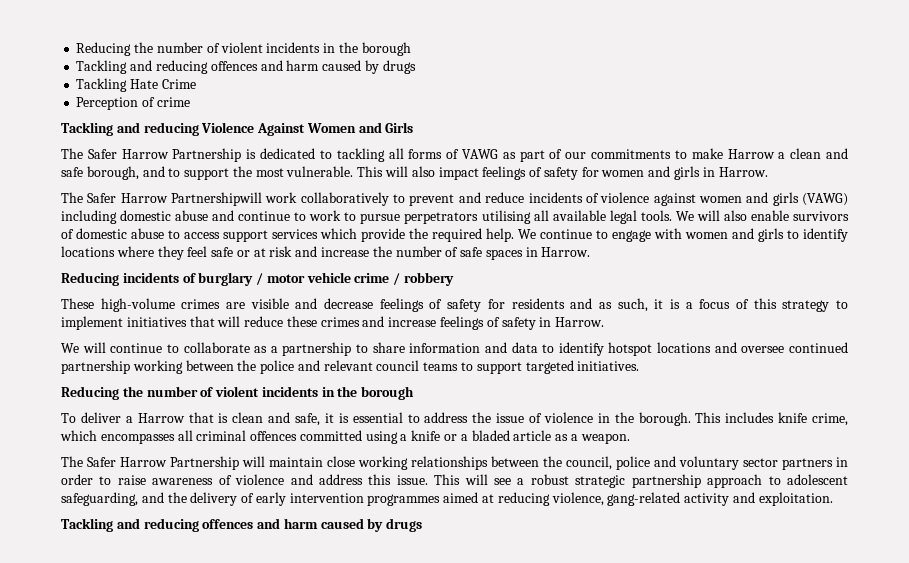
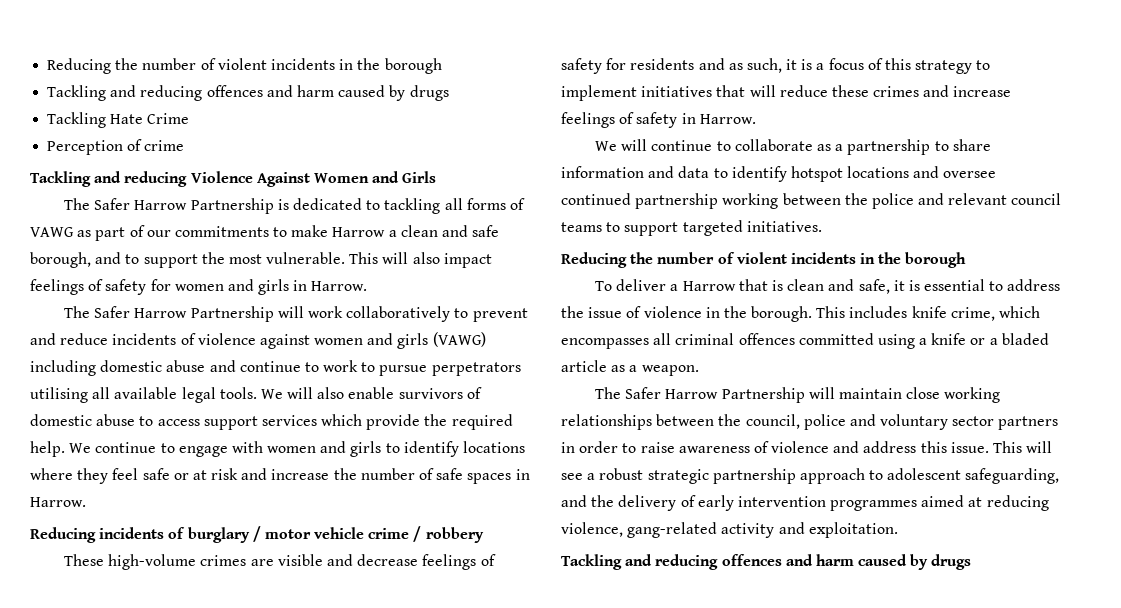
- The Safer Harrow Partnershipwill work collaboratively to prevent and reduce incidents of violence against women and girls (VAWG) including domestic abuse and continue to work to pursue perpetrators utilising all available legal tools.
+ The Safer Harrow Partnership will work collaboratively to prevent and reduce incidents of violence against women and girls (VAWG) including domestic abuse and continue to work to pursue perpetrators utilising all available legal tools.

